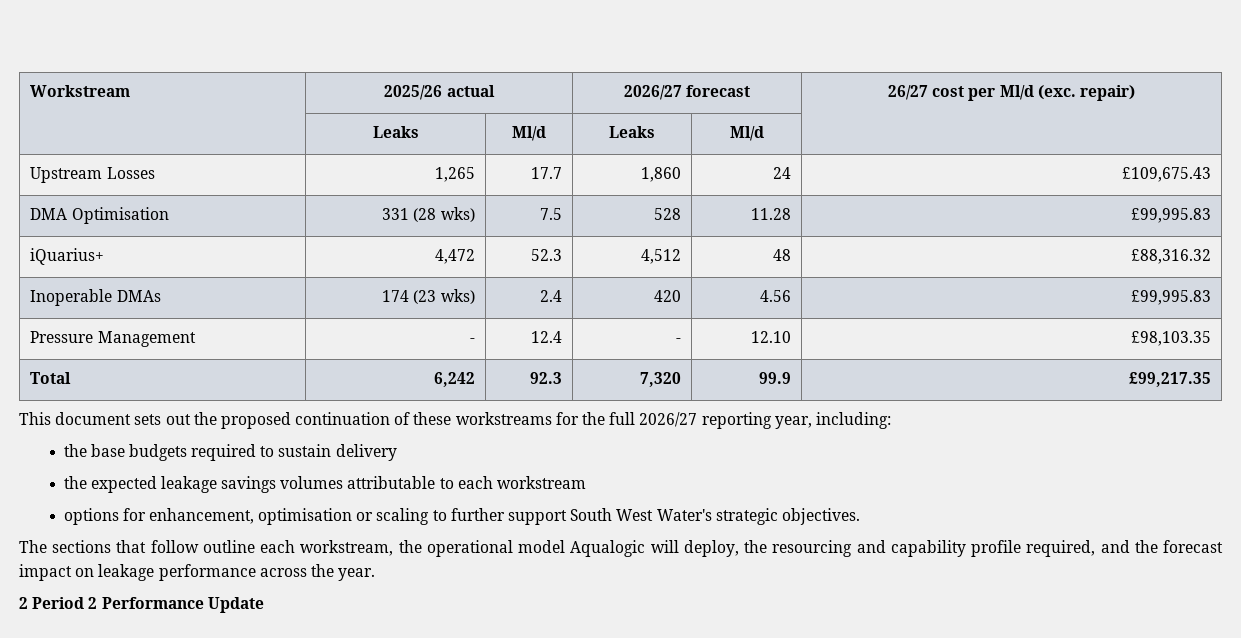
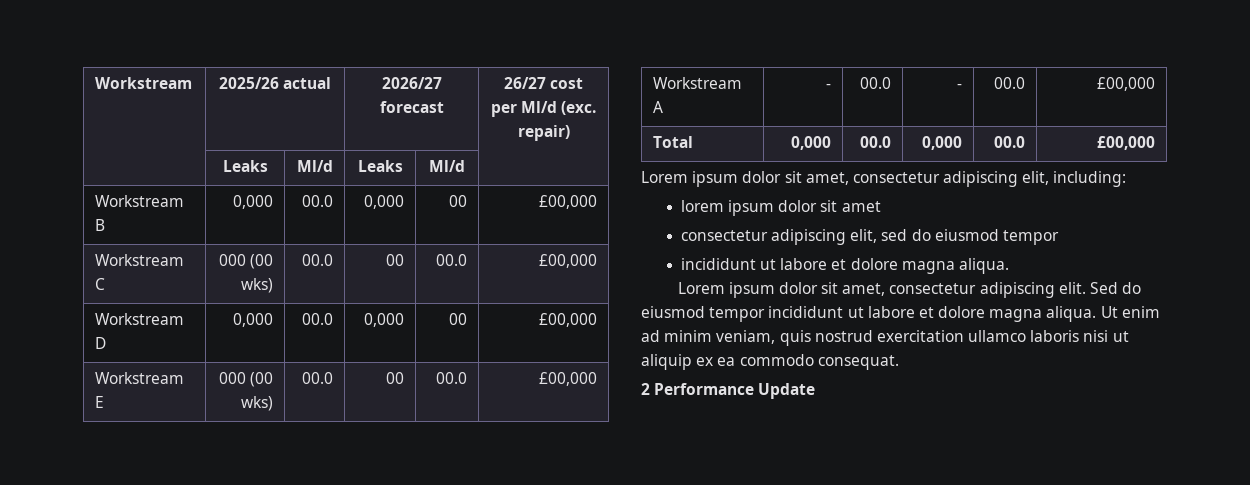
- Upstream Losses | 1,265 | 17.7 | 1,860 | 24 | £109,675.43
- DMA Optimisation | 331 (28 wks) | 7.5 | 528 | 11.28 | £99,995.83
- iQuarius+ | 4,472 | 52.3 | 4,512 | 48 | £88,316.32
- Inoperable DMAs | 174 (23 wks) | 2.4 | 420 | 4.56 | £99,995.83
- Pressure Management | - | 12.4 | - | 12.10 | £98,103.35
+ Workstream B | 0,000 | 00.0 | 0,000 | 00 | £00,000
+ Workstream C | 000 (00 wks) | 00.0 | 00 | 00.0 | £00,000
+ Workstream D | 0,000 | 00.0 | 0,000 | 00 | £00,000
+ Workstream E | 000 (00 wks) | 00.0 | 00 | 00.0 | £00,000
+ Workstream A | - | 00.0 | - | 00.0 | £00,000
- Total | 6,242 | 92.3 | 7,320 | 99.9 | £99,217.35
- This document sets out the proposed continuation of these workstreams for the full 2026/27 reporting year, including:
- the base budgets required to sustain delivery
- the expected leakage savings volumes attributable to each workstream
- options for enhancement, optimisation or scaling to further support South West Water's strategic objectives.
- The sections that follow outline each workstream, the operational model Aqualogic will deploy, the resourcing and capability profile required, and the forecast impact on leakage performance across the year.
- 2 Period 2 Performance Update
+ Total | 0,000 | 00.0 | 0,000 | 00.0 | £00,000
+ Lorem ipsum dolor sit amet, consectetur adipiscing elit, including:
+ lorem ipsum dolor sit amet
+ consectetur adipiscing elit, sed do eiusmod tempor
+ incididunt ut labore et dolore magna aliqua.
+ Lorem ipsum dolor sit amet, consectetur adipiscing elit. Sed do eiusmod tempor incididunt ut labore et dolore magna aliqua. Ut enim ad minim veniam, quis nostrud exercitation ullamco laboris nisi ut aliquip ex ea commodo consequat.
+ 2 Performance Update

